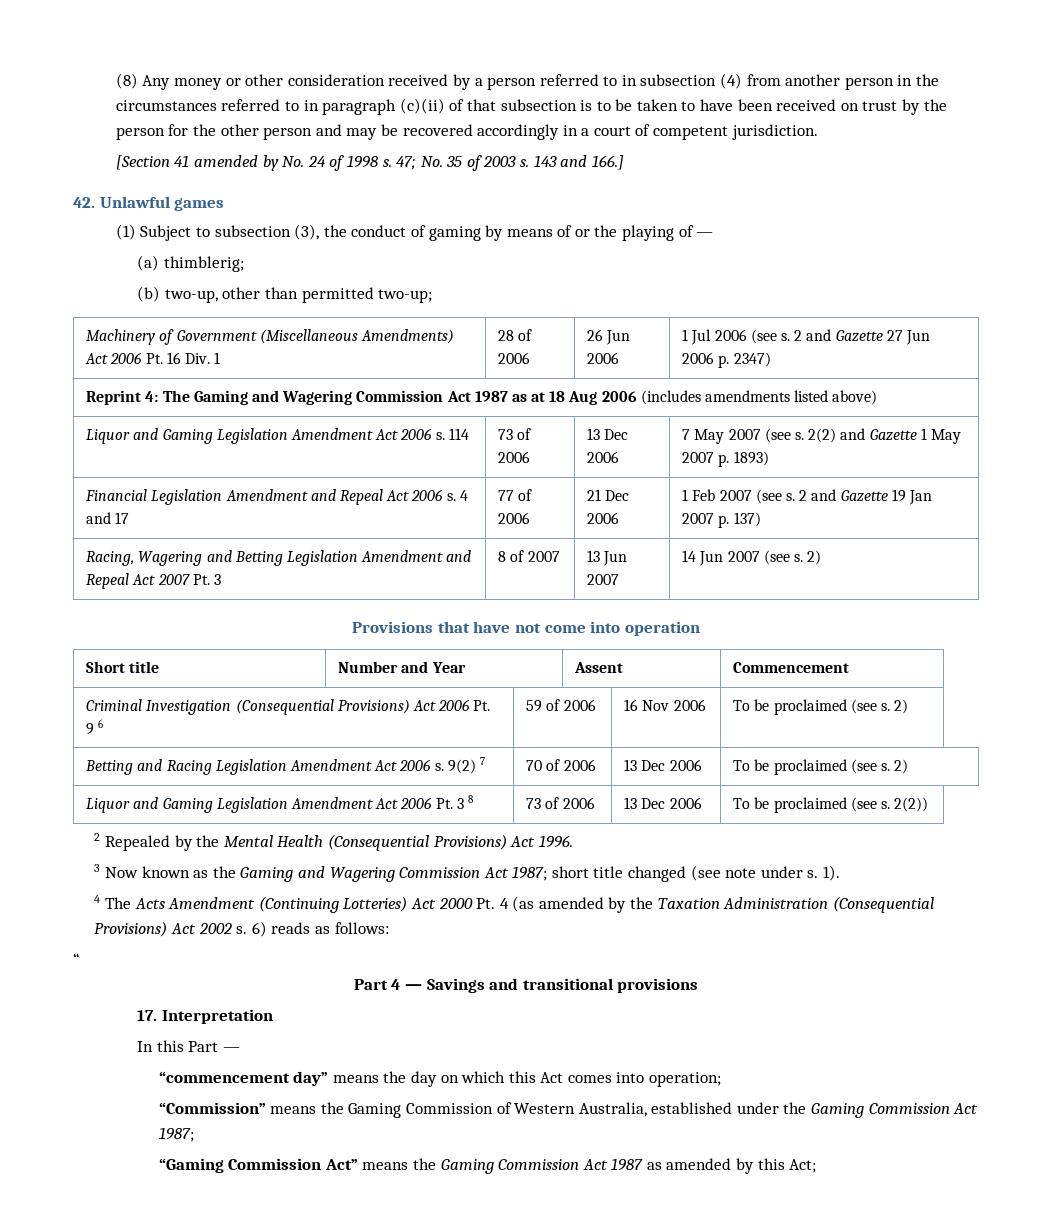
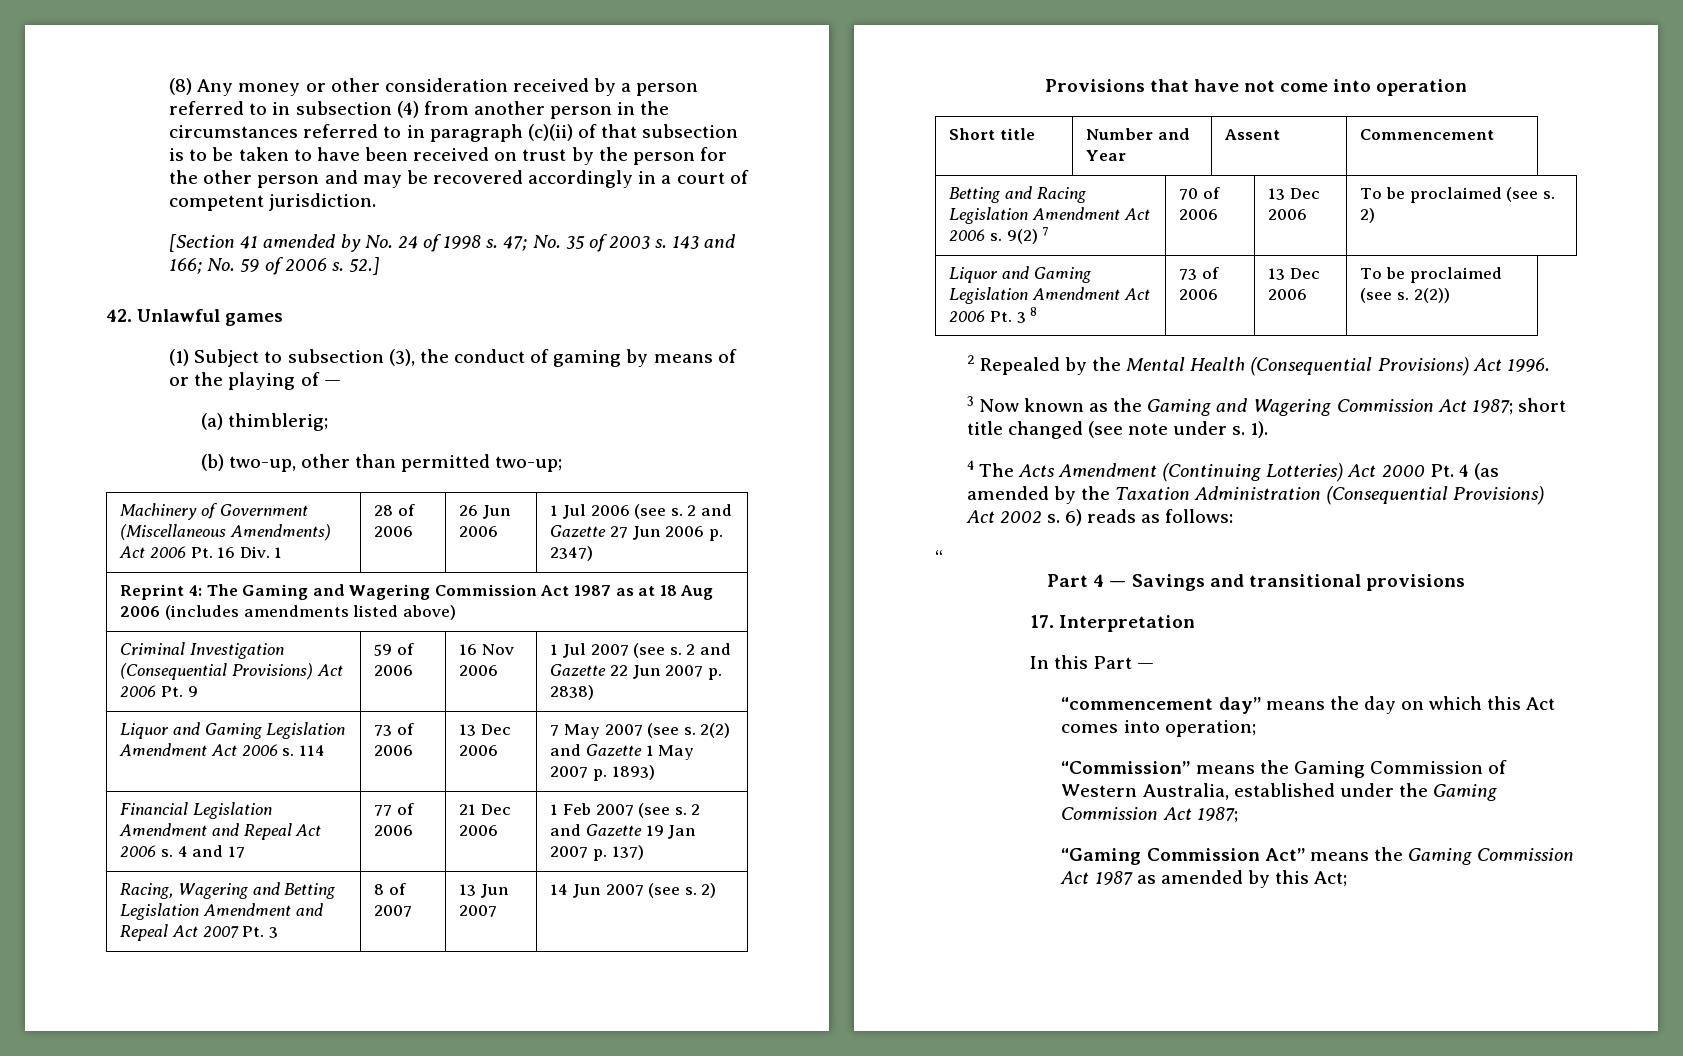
- 143 and 166.]
+ 143 and 166; No. 59 of 2006 s. 52.]
+ Criminal Investigation (Consequential Provisions) Act 2006 Pt. 9 | 59 of 2006 | 16 Nov 2006 | 1 Jul 2007 (see s. 2 and Gazette 22 Jun 2007 p. 2838)
- Criminal Investigation (Consequential Provisions) Act 2006 Pt. 9 6 | 59 of 2006 | 16 Nov 2006 | To be proclaimed (see s. 2)

